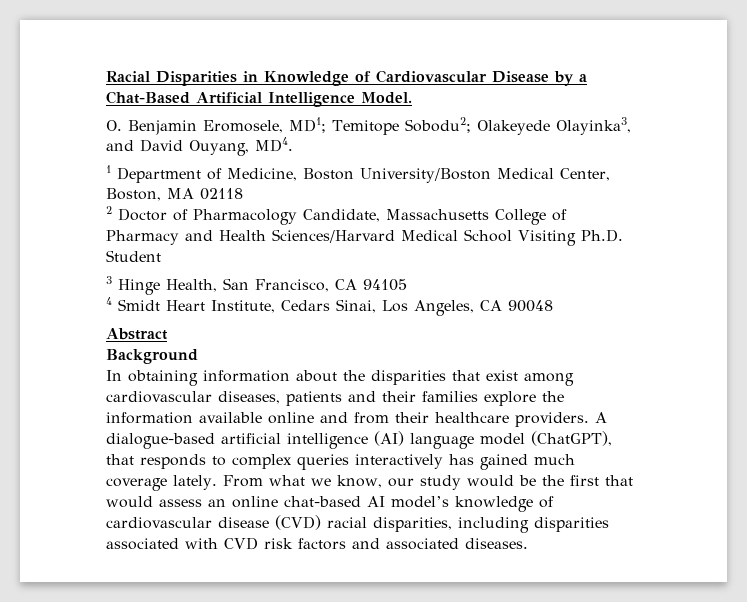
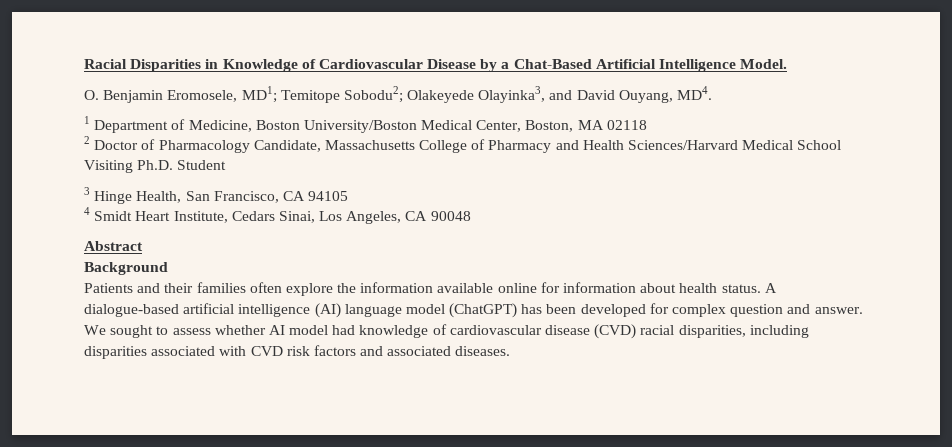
- In obtaining information about the disparities that exist among cardiovascular diseases, patients and their families explore the information available online and from their healthcare providers.
+ Patients and their families often explore the information available online for information about health status.
- A dialogue-based artificial intelligence (AI) language model (ChatGPT), that responds to complex queries interactively has gained much coverage lately. From what we know, our study would be the first that would assess an online chat-based AI model’s knowledge of cardiovascular disease (CVD) racial disparities, including disparities associated with CVD risk factors and associated diseases.
+ A dialogue-based artificial intelligence (AI) language model (ChatGPT) has been developed for complex question and answer. We sought to assess whether AI model had knowledge of cardiovascular disease (CVD) racial disparities, including disparities associated with CVD risk factors and associated diseases.

